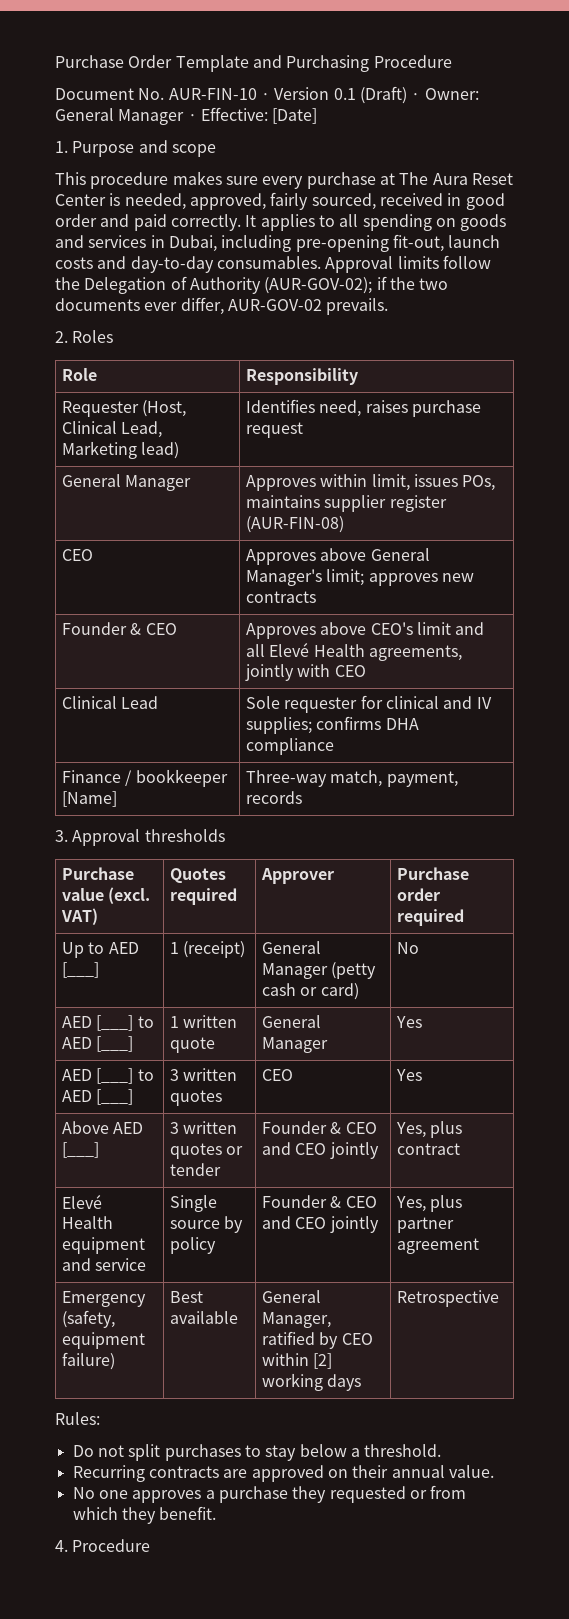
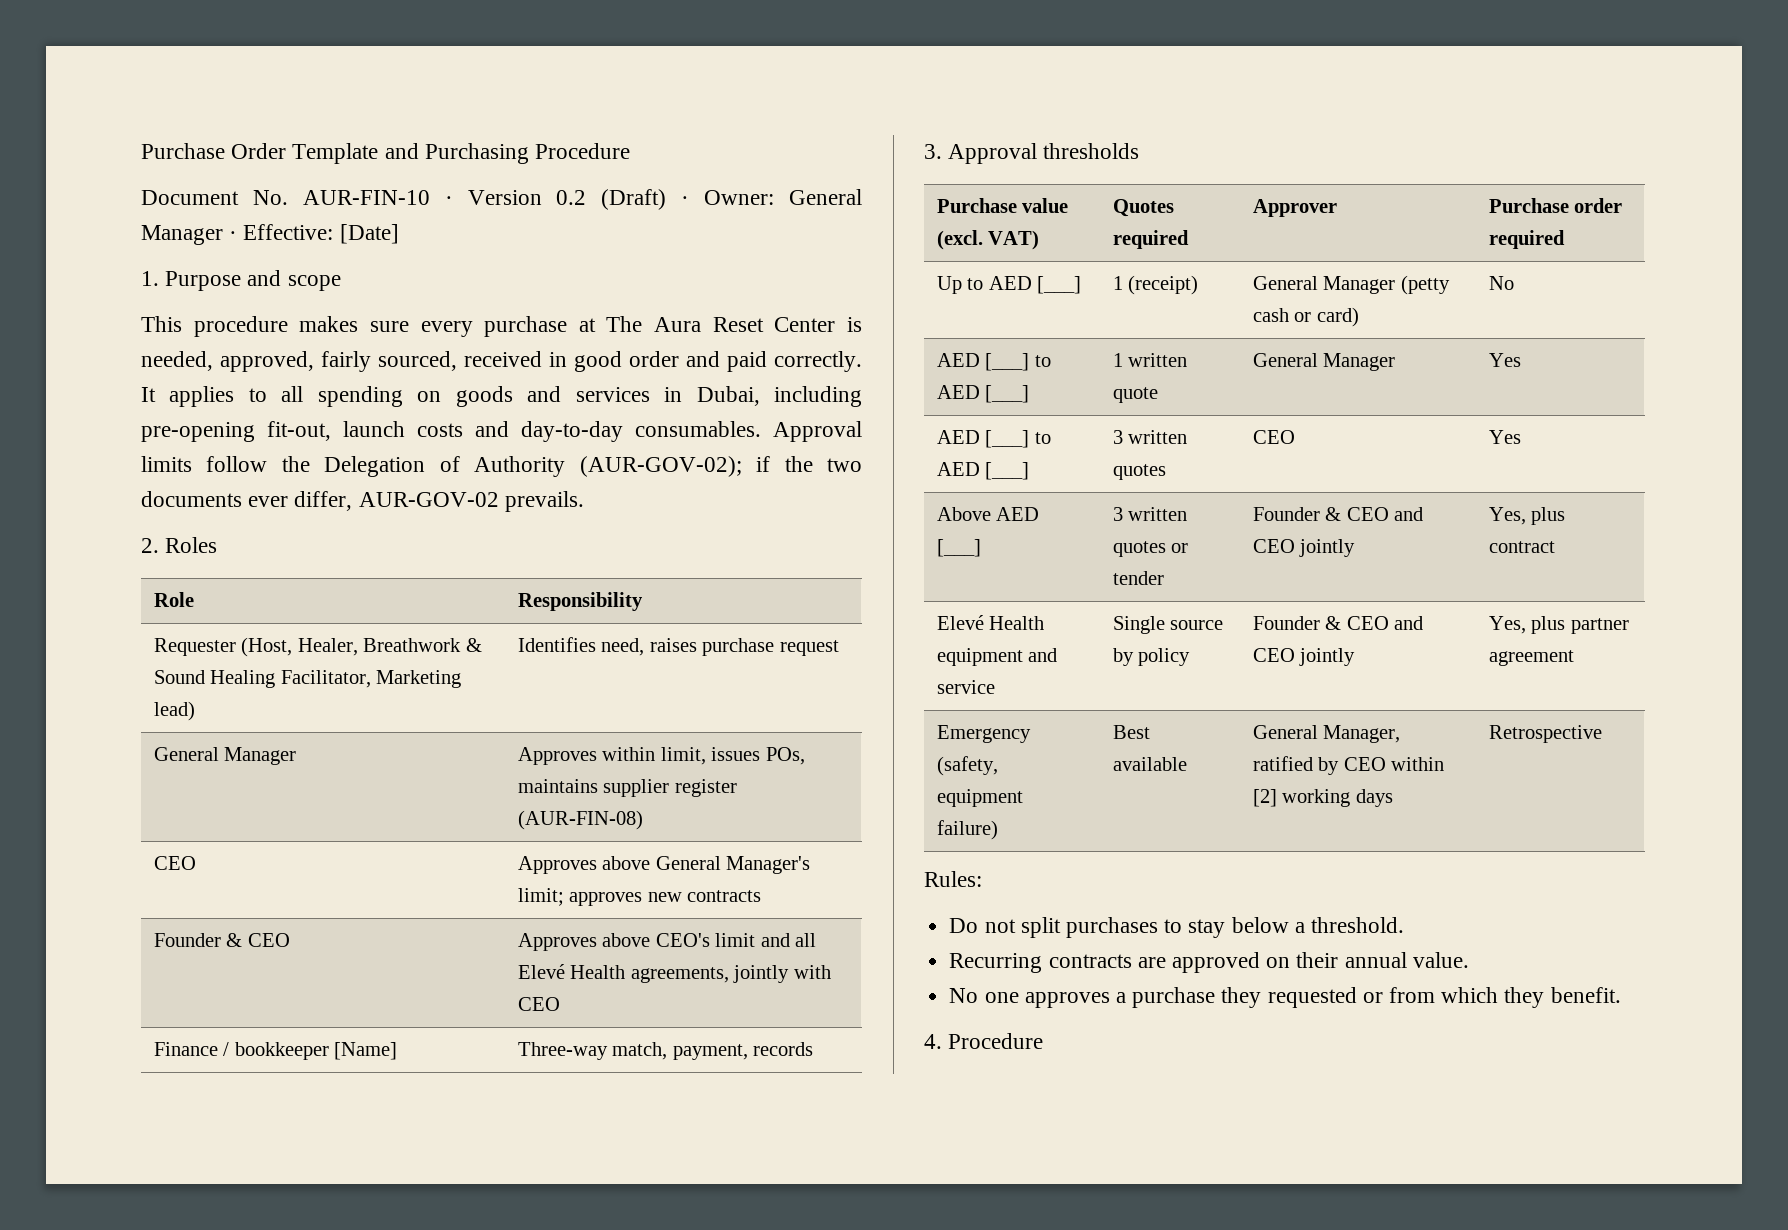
- Document No. AUR-FIN-10 · Version 0.1 (Draft) · Owner: General Manager · Effective: [Date]
+ Document No. AUR-FIN-10 · Version 0.2 (Draft) · Owner: General Manager · Effective: [Date]
- Requester (Host, Clinical Lead, Marketing lead) | Identifies need, raises purchase request
+ Requester (Host, Healer, Breathwork & Sound Healing Facilitator, Marketing lead) | Identifies need, raises purchase request
- Clinical Lead | Sole requester for clinical and IV supplies; confirms DHA compliance

